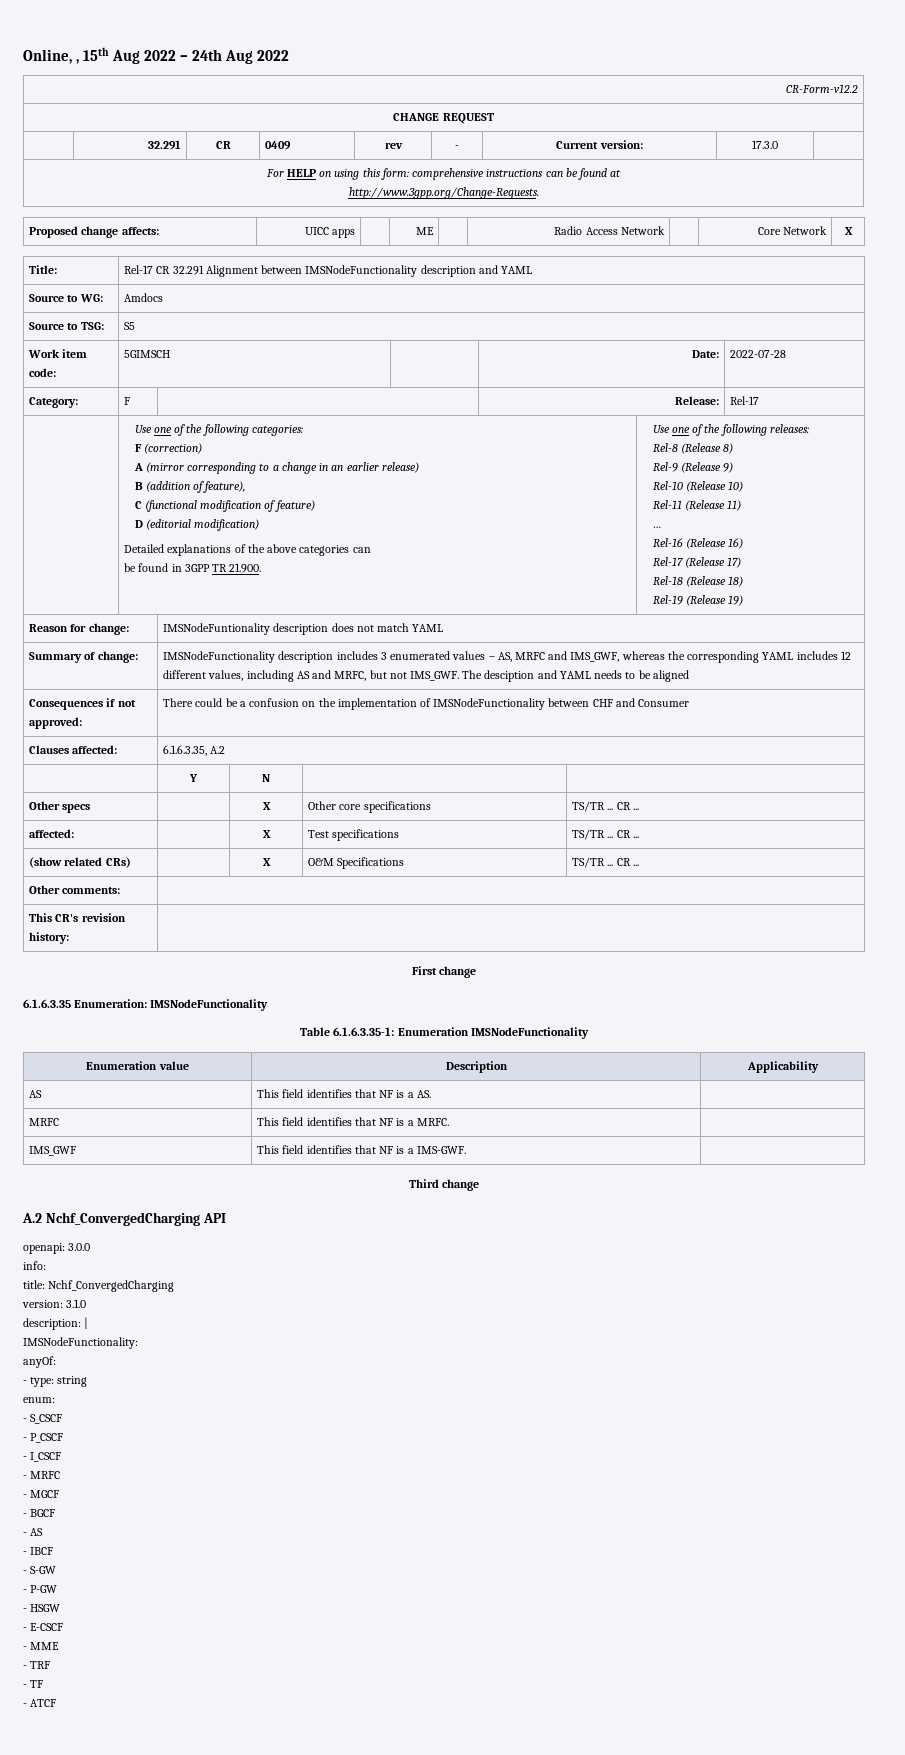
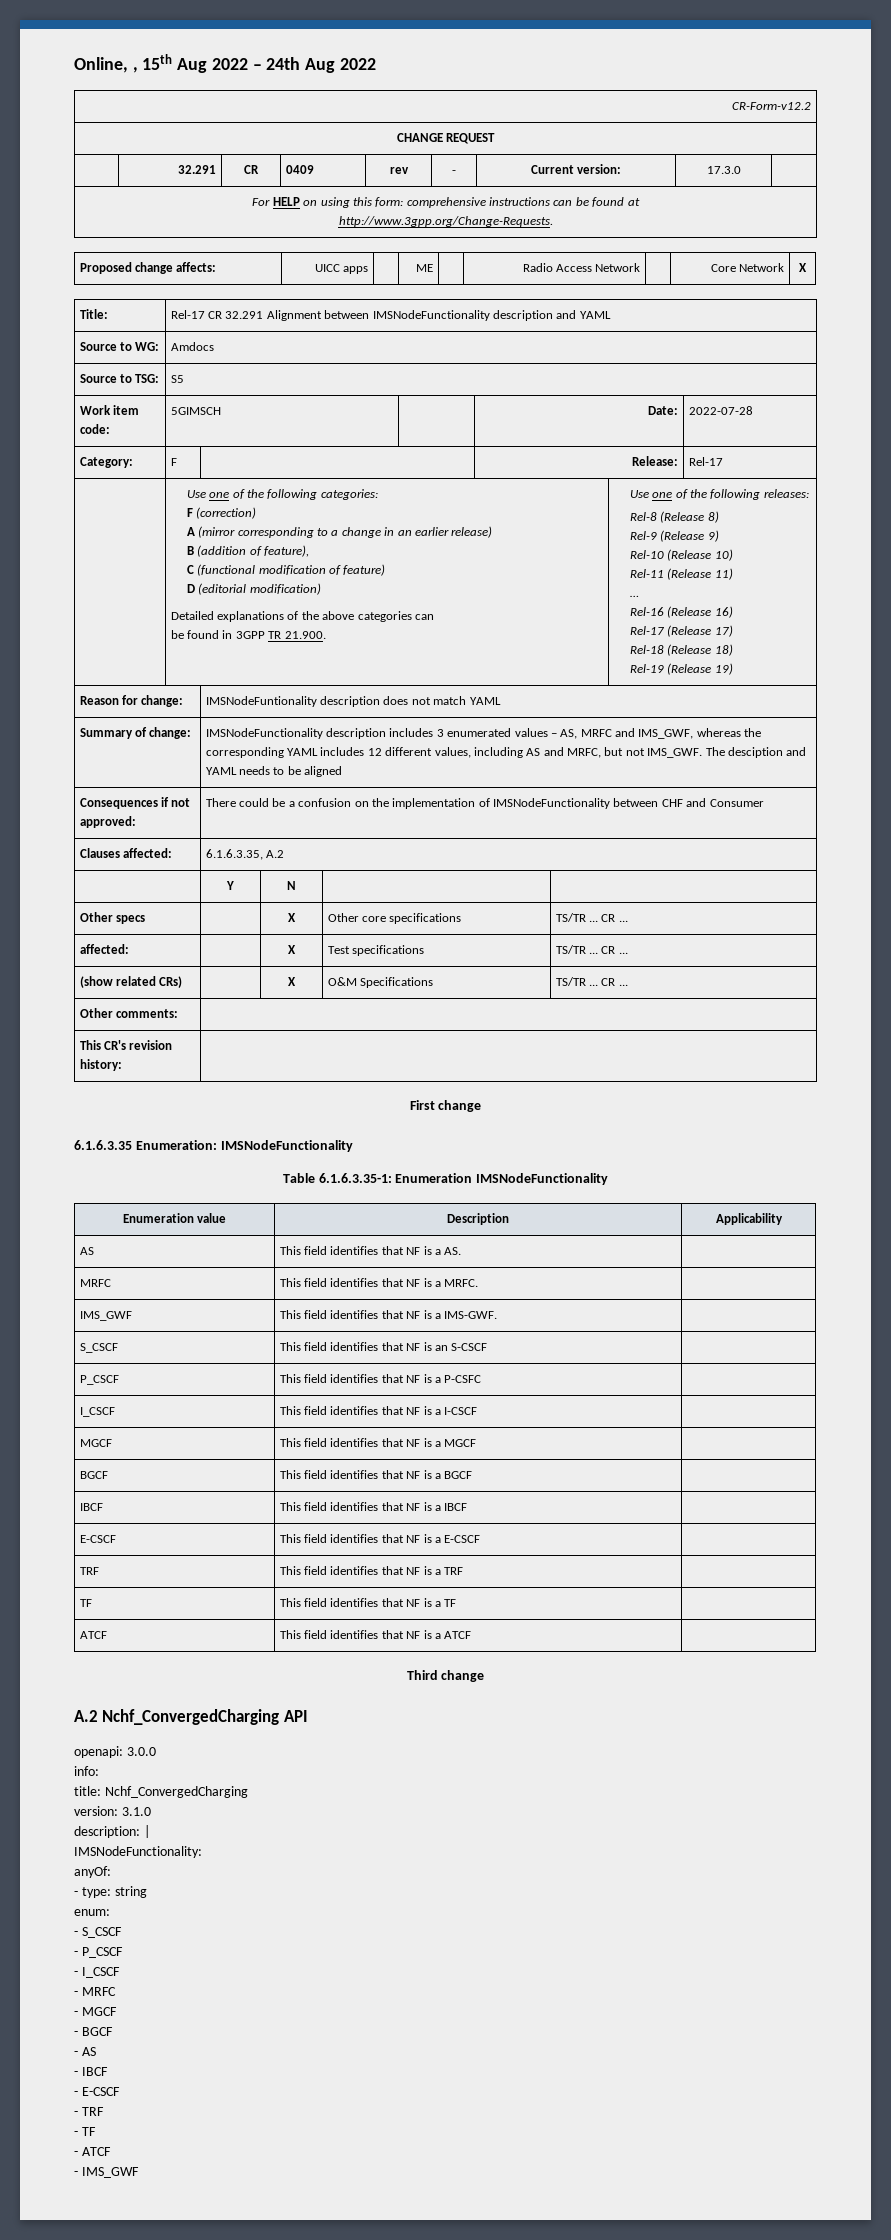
+ S_CSCF | This field identifies that NF is an S-CSCF |
+ P_CSCF | This field identifies that NF is a P-CSFC |
+ I_CSCF | This field identifies that NF is a I-CSCF |
+ MGCF | This field identifies that NF is a MGCF |
+ BGCF | This field identifies that NF is a BGCF |
+ IBCF | This field identifies that NF is a IBCF |
+ E-CSCF | This field identifies that NF is a E-CSCF |
+ TRF | This field identifies that NF is a TRF |
+ TF | This field identifies that NF is a TF |
+ ATCF | This field identifies that NF is a ATCF |
- - S-GW
- - P-GW
- - HSGW
- - MME
+ - IMS_GWF

